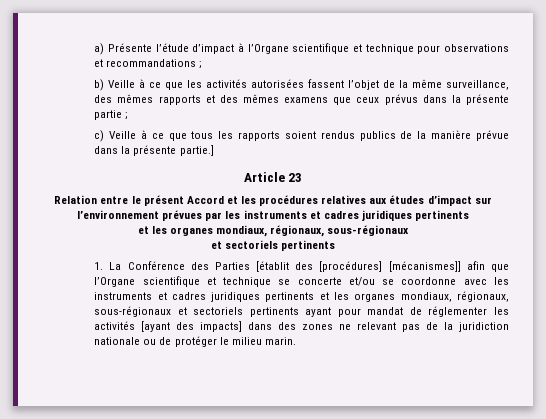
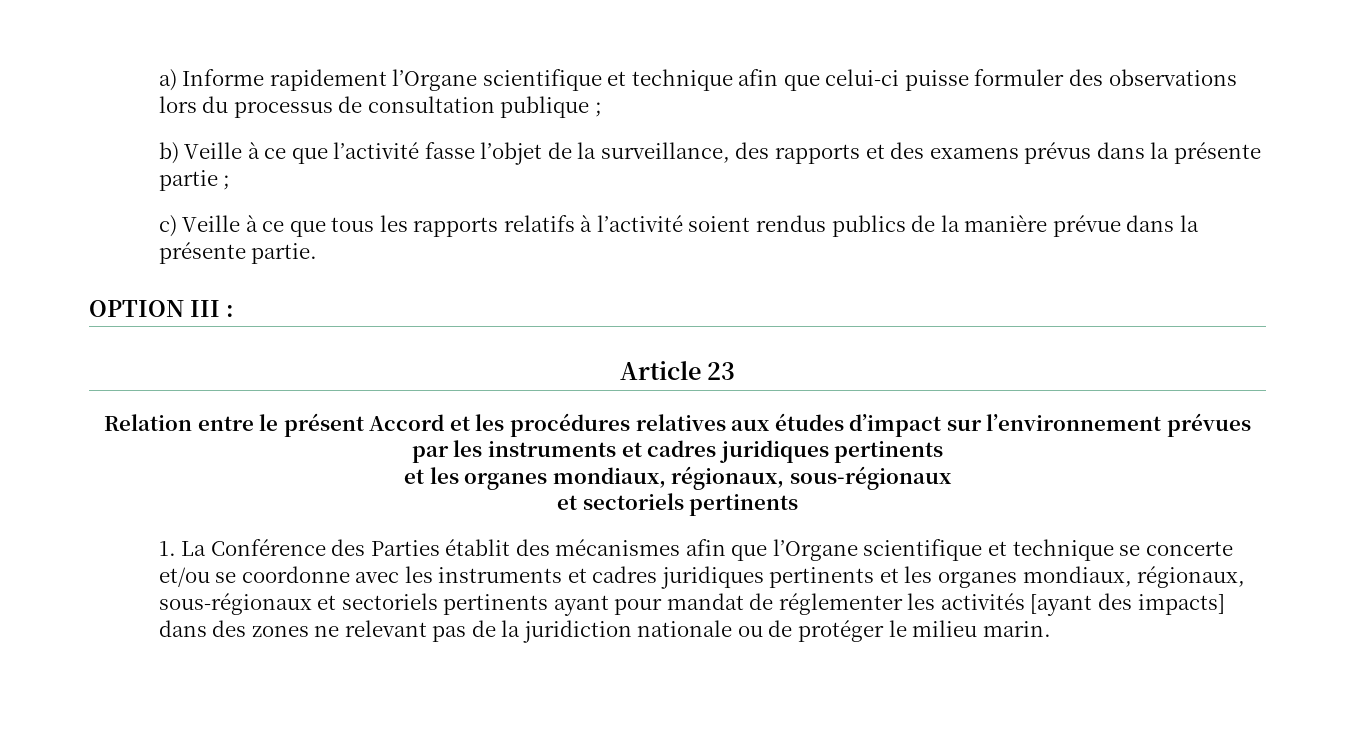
- a) Présente l’étude d’impact à l’Organe scientifique et technique pour observations et recommandations ;
+ a) Informe rapidement l’Organe scientifique et technique afin que celui-ci puisse formuler des observations lors du processus de consultation publique ;
- b) Veille à ce que les activités autorisées fassent l’objet de la même surveillance, des mêmes rapports et des mêmes examens que ceux prévus dans la présente partie ;
+ b) Veille à ce que l’activité fasse l’objet de la surveillance, des rapports et des examens prévus dans la présente partie ;
- c) Veille à ce que tous les rapports soient rendus publics de la manière prévue dans la présente partie.]
+ c) Veille à ce que tous les rapports relatifs à l’activité soient rendus publics de la manière prévue dans la présente partie.
+ OPTION III :
- 1. La Conférence des Parties [établit des [procédures] [mécanismes]] afin que l’Organe scientifique et technique se concerte et/ou se coordonne avec les instruments et cadres juridiques pertinents et les organes mondiaux, régionaux, sous-régionaux et sectoriels pertinents ayant pour mandat de réglementer les activités [ayant des impacts] dans des zones ne relevant pas de la juridiction nationale ou de protéger le milieu marin.
+ 1. La Conférence des Parties établit des mécanismes afin que l’Organe scientifique et technique se concerte et/ou se coordonne avec les instruments et cadres juridiques pertinents et les organes mondiaux, régionaux, sous-régionaux et sectoriels pertinents ayant pour mandat de réglementer les activités [ayant des impacts] dans des zones ne relevant pas de la juridiction nationale ou de protéger le milieu marin.

